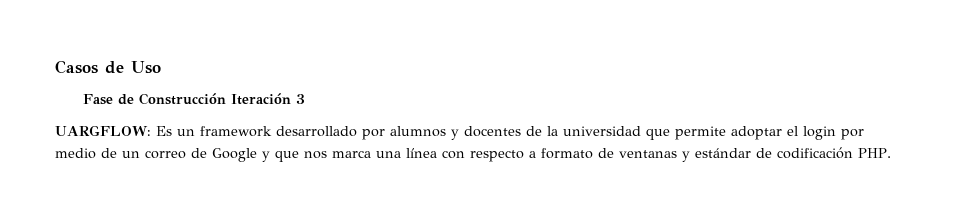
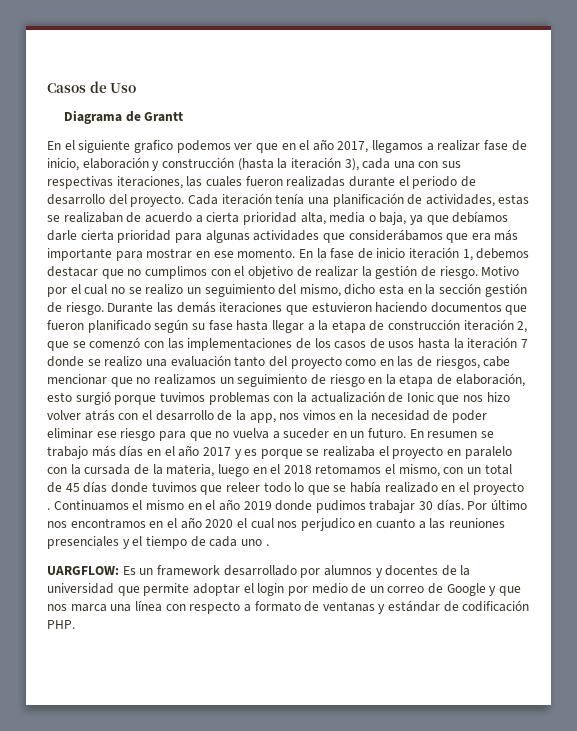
- Fase de Construcción Iteración 3
+ Diagrama de Grantt
+ En el siguiente grafico podemos ver que en el año 2017, llegamos a realizar fase de inicio, elaboración y construcción (hasta la iteración 3), cada una con sus respectivas iteraciones, las cuales fueron realizadas durante el periodo de desarrollo del proyecto. Cada iteración tenía una planificación de actividades, estas se realizaban de acuerdo a cierta prioridad alta, media o baja, ya que debíamos darle cierta prioridad para algunas actividades que considerábamos que era más importante para mostrar en ese momento. En la fase de inicio iteración 1, debemos destacar que no cumplimos con el objetivo de realizar la gestión de riesgo. Motivo por el cual no se realizo un seguimiento del mismo, dicho esta en la sección gestión de riesgo. Durante las demás iteraciones que estuvieron haciendo documentos que fueron planificado según su fase hasta llegar a la etapa de construcción iteración 2, que se comenzó con las implementaciones de los casos de usos hasta la iteración 7 donde se realizo una evaluación tanto del proyecto como en las de riesgos, cabe mencionar que no realizamos un seguimiento de riesgo en la etapa de elaboración, esto surgió porque tuvimos problemas con la actualización de Ionic que nos hizo volver atrás con el desarrollo de la app, nos vimos en la necesidad de poder eliminar ese riesgo para que no vuelva a suceder en un futuro. En resumen se trabajo más días en el año 2017 y es porque se realizaba el proyecto en paralelo con la cursada de la materia, luego en el 2018 retomamos el mismo, con un total de 45 días donde tuvimos que releer todo lo que se había realizado en el proyecto . Continuamos el mismo en el año 2019 donde pudimos trabajar 30 días. Por último nos encontramos en el año 2020 el cual nos perjudico en cuanto a las reuniones presenciales y el tiempo de cada uno .

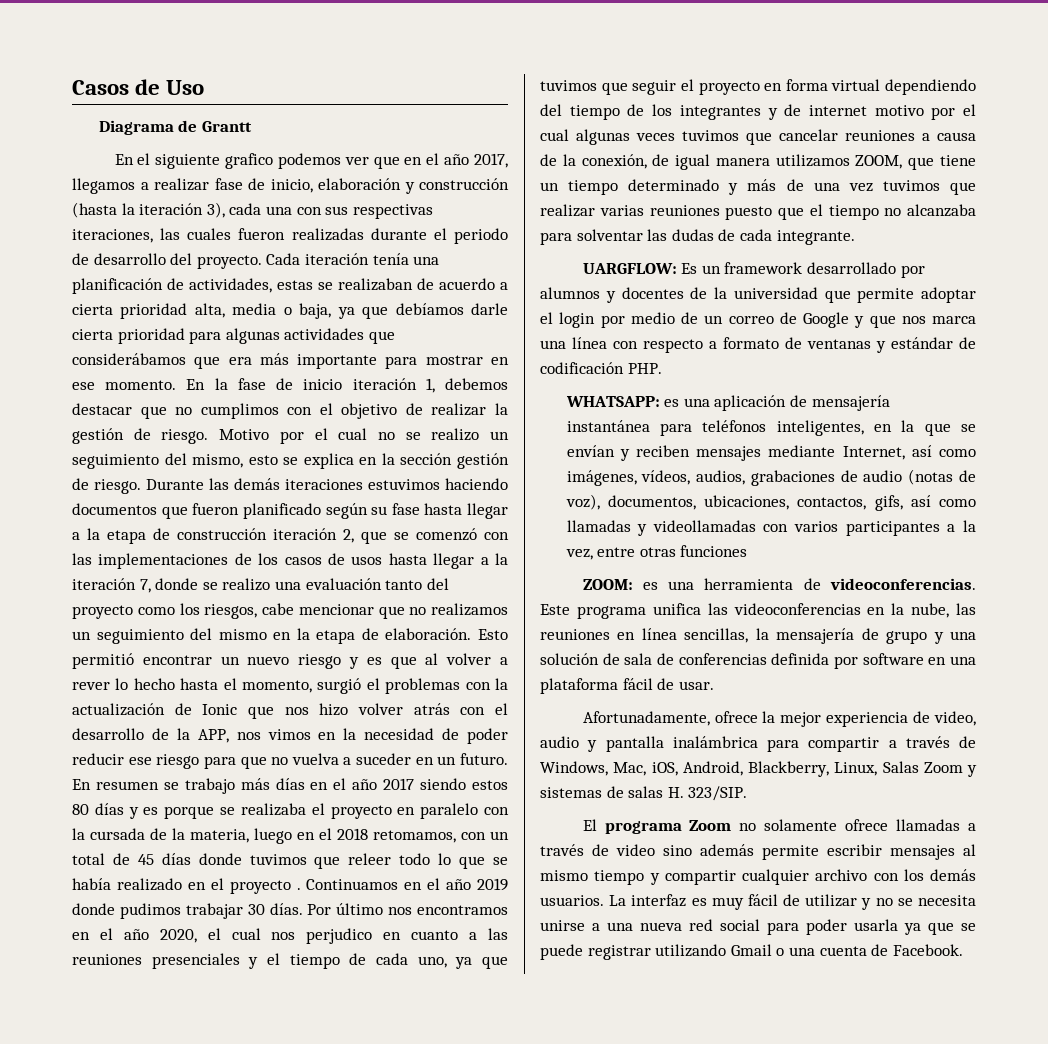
- Motivo por el cual no se realizo un seguimiento del mismo, dicho esta en la sección gestión de riesgo.
+ Motivo por el cual no se realizo un seguimiento del mismo, esto se explica en la sección gestión de riesgo.
- Durante las demás iteraciones que estuvieron haciendo documentos que fueron planificado según su fase hasta llegar a la etapa de construcción iteración 2, que se comenzó con las implementaciones de los casos de usos hasta la iteración 7 donde se realizo una evaluación tanto del proyecto como en las de riesgos, cabe mencionar que no realizamos un seguimiento de riesgo en la etapa de elaboración, esto surgió porque tuvimos problemas con la actualización de Ionic que nos hizo volver atrás con el desarrollo de la app, nos vimos en la necesidad de poder eliminar ese riesgo para que no vuelva a suceder en un futuro.
+ Durante las demás iteraciones estuvimos haciendo documentos que fueron planificado según su fase hasta llegar a la etapa de construcción iteración 2, que se comenzó con las implementaciones de los casos de usos hasta llegar a la iteración 7, donde se realizo una evaluación tanto del proyecto como los riesgos, cabe mencionar que no realizamos un seguimiento del mismo en la etapa de elaboración. Esto permitió encontrar un nuevo riesgo y es que al volver a rever lo hecho hasta el momento, surgió el problemas con la actualización de Ionic que nos hizo volver atrás con el desarrollo de la APP, nos vimos en la necesidad de poder reducir ese riesgo para que no vuelva a suceder en un futuro.
- En resumen se trabajo más días en el año 2017 y es porque se realizaba el proyecto en paralelo con la cursada de la materia, luego en el 2018 retomamos el mismo, con un total de 45 días donde tuvimos que releer todo lo que se había realizado en el proyecto .
+ En resumen se trabajo más días en el año 2017 siendo estos 80 días y es porque se realizaba el proyecto en paralelo con la cursada de la materia, luego en el 2018 retomamos, con un total de 45 días donde tuvimos que releer todo lo que se había realizado en el proyecto .
- Continuamos el mismo en el año 2019 donde pudimos trabajar 30 días.
+ Continuamos en el año 2019 donde pudimos trabajar 30 días.
- Por último nos encontramos en el año 2020 el cual nos perjudico en cuanto a las reuniones presenciales y el tiempo de cada uno .
+ Por último nos encontramos en el año 2020, el cual nos perjudico en cuanto a las reuniones presenciales y el tiempo de cada uno, ya que tuvimos que seguir el proyecto en forma virtual dependiendo del tiempo de los integrantes y de internet motivo por el cual algunas veces tuvimos que cancelar reuniones a causa de la conexión, de igual manera utilizamos ZOOM, que tiene un tiempo determinado y más de una vez tuvimos que realizar varias reuniones puesto que el tiempo no alcanzaba para solventar las dudas de cada integrante.
+ WHATSAPP: es una aplicación de mensajería instantánea para teléfonos inteligentes, en la que se envían y reciben mensajes mediante Internet, así como imágenes, vídeos, audios, grabaciones de audio (notas de voz), documentos, ubicaciones, contactos, gifs, así como llamadas y videollamadas con varios participantes a la vez, entre otras funciones
+ ZOOM: es una herramienta de videoconferencias. Este programa unifica las videoconferencias en la nube, las reuniones en línea sencillas, la mensajería de grupo y una solución de sala de conferencias definida por software en una plataforma fácil de usar.
+ Afortunadamente, ofrece la mejor experiencia de video, audio y pantalla inalámbrica para compartir a través de Windows, Mac, iOS, Android, Blackberry, Linux, Salas Zoom y sistemas de salas H. 323/SIP.
+ El programa Zoom no solamente ofrece llamadas a través de video sino además permite escribir mensajes al mismo tiempo y compartir cualquier archivo con los demás usuarios. La interfaz es muy fácil de utilizar y no se necesita unirse a una nueva red social para poder usarla ya que se puede registrar utilizando Gmail o una cuenta de Facebook.

